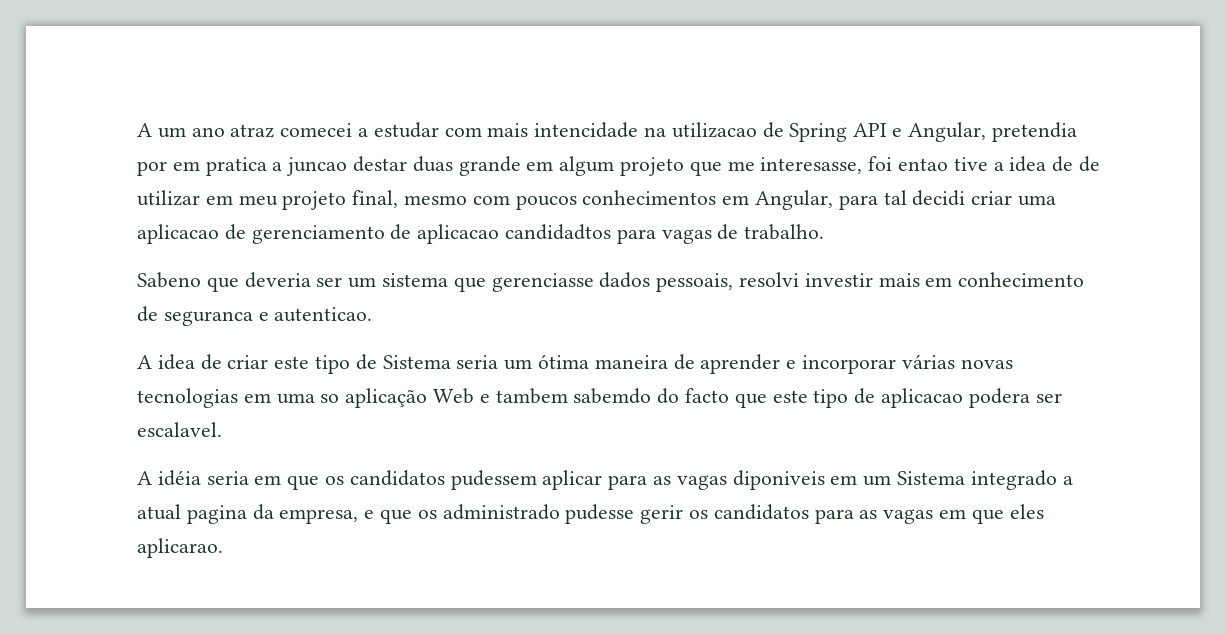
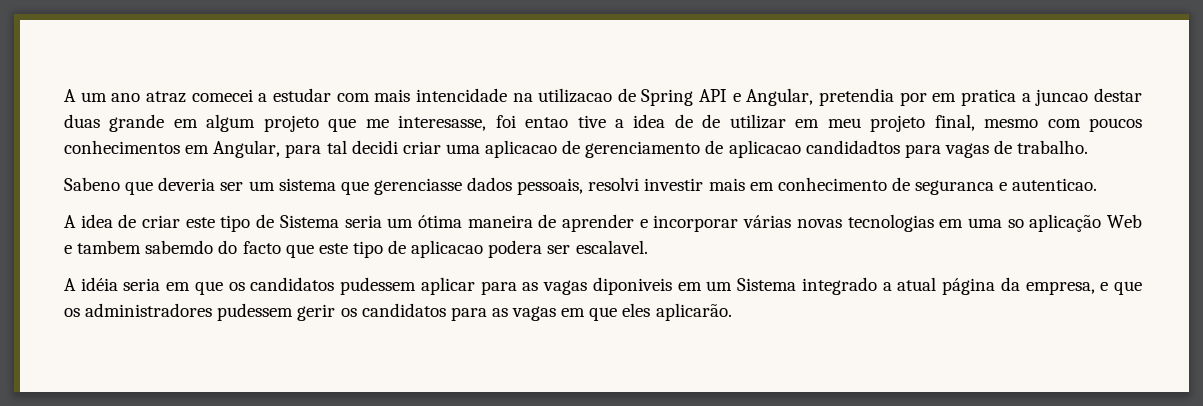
- A idéia seria em que os candidatos pudessem aplicar para as vagas diponiveis em um Sistema integrado a atual pagina da empresa, e que os administrado pudesse gerir os candidatos para as vagas em que eles aplicarao.
+ A idéia seria em que os candidatos pudessem aplicar para as vagas diponiveis em um Sistema integrado a atual página da empresa, e que os administradores pudessem gerir os candidatos para as vagas em que eles aplicarão.

